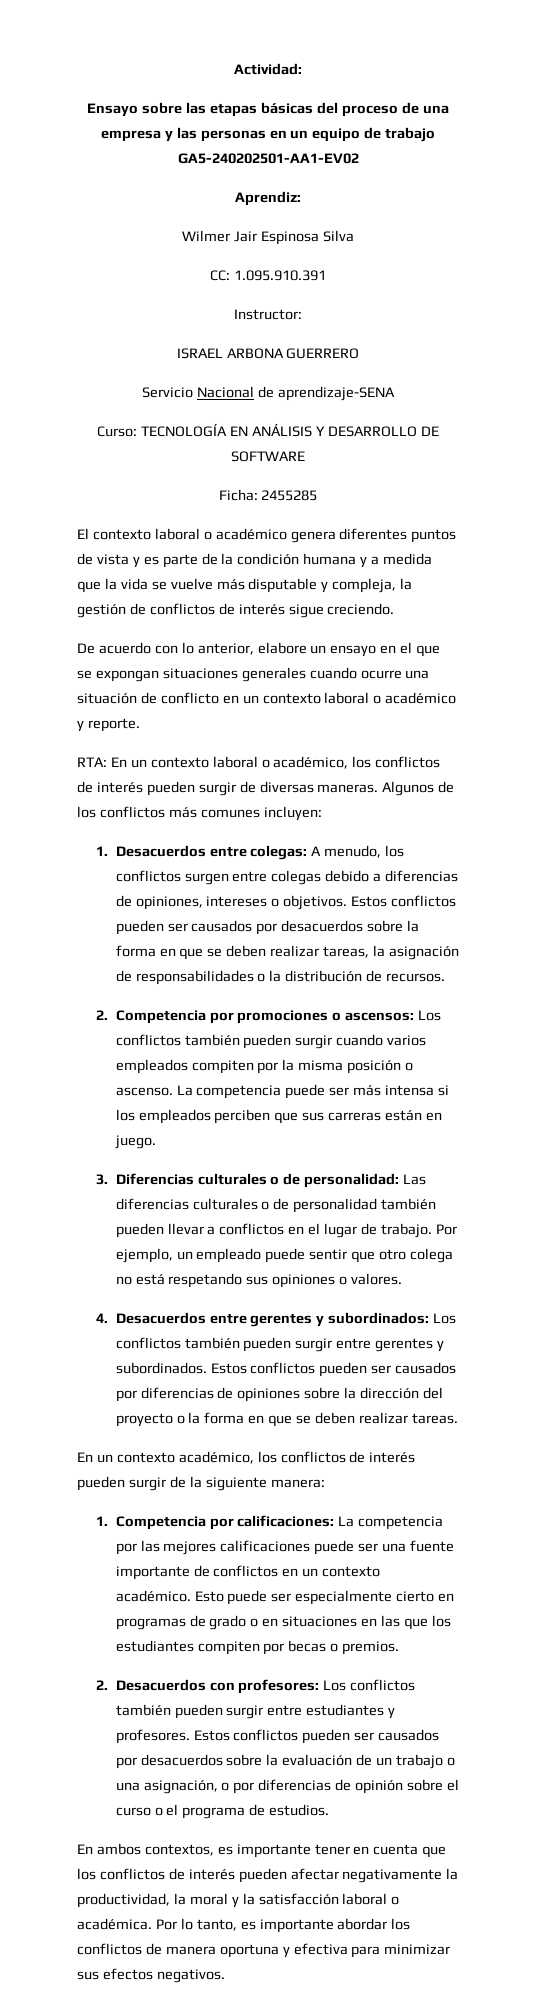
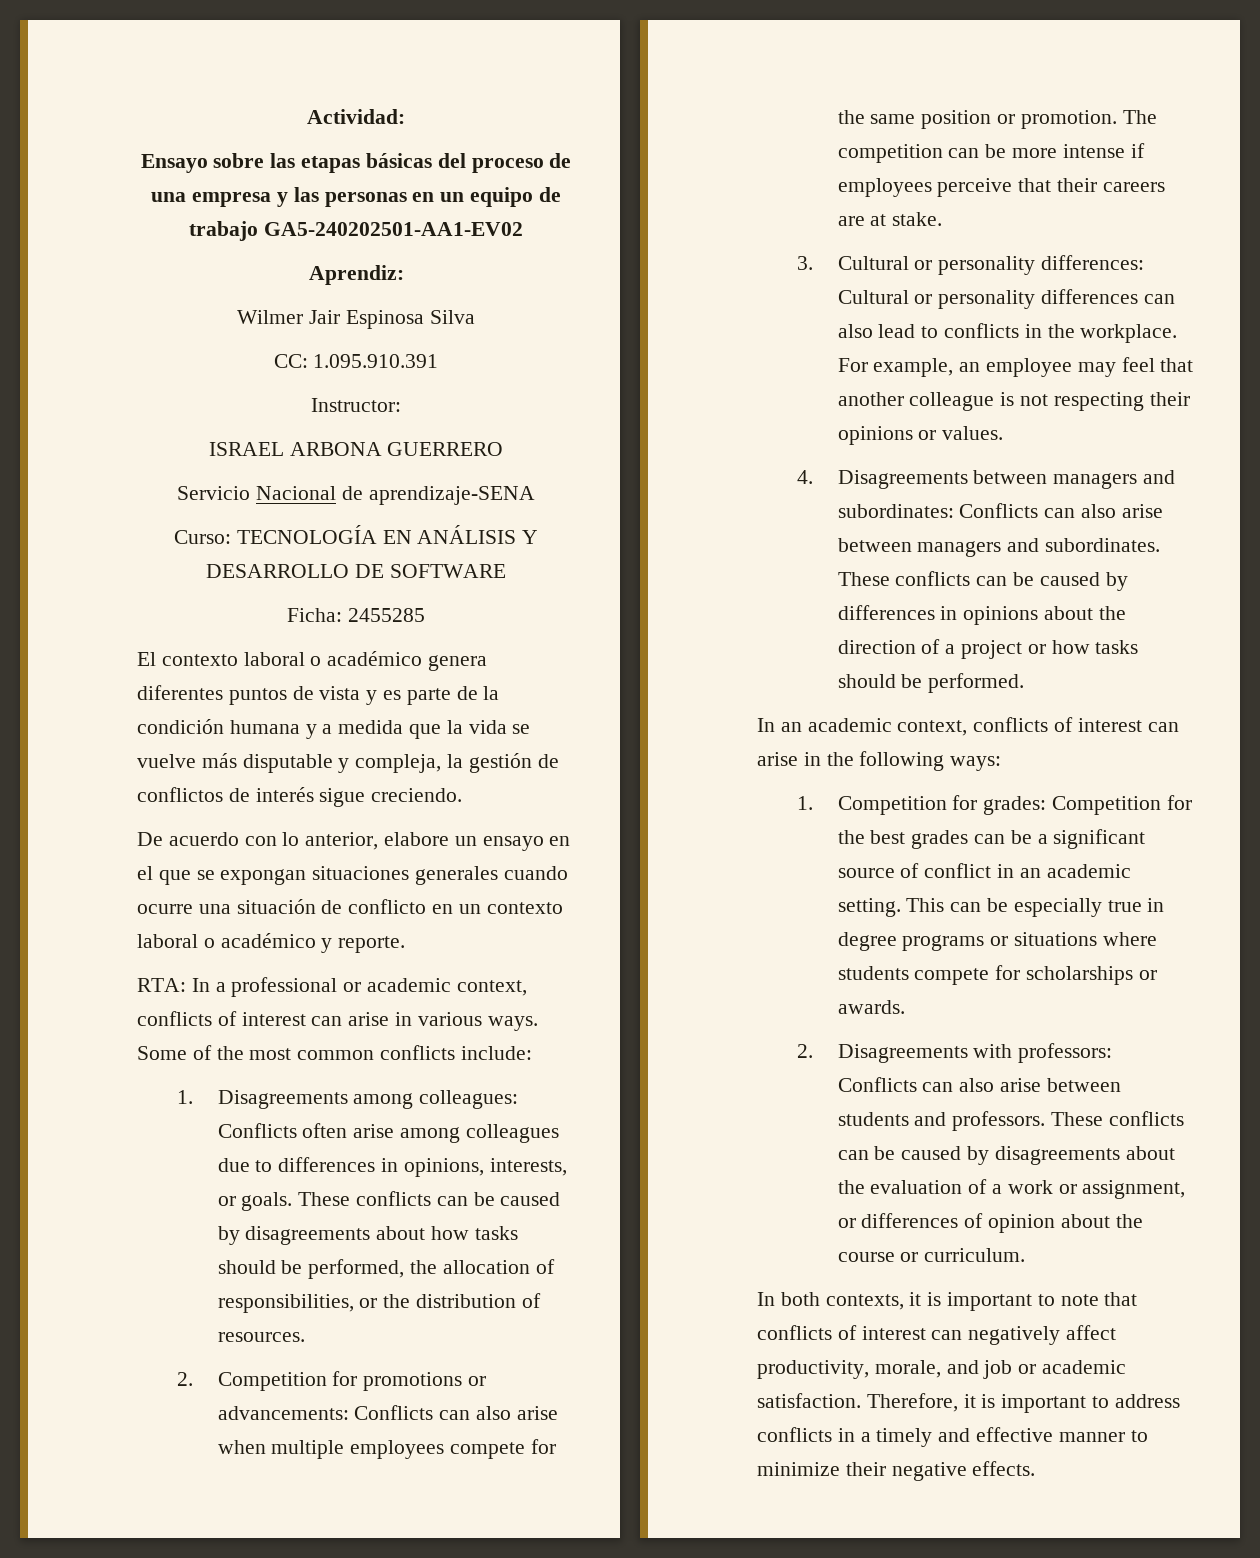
- RTA: En un contexto laboral o académico, los conflictos de interés pueden surgir de diversas maneras. Algunos de los conflictos más comunes incluyen:
- 1. Desacuerdos entre colegas: A menudo, los conflictos surgen entre colegas debido a diferencias de opiniones, intereses o objetivos. Estos conflictos pueden ser causados por desacuerdos sobre la forma en que se deben realizar tareas, la asignación de responsabilidades o la distribución de recursos.
- 2. Competencia por promociones o ascensos: Los conflictos también pueden surgir cuando varios empleados compiten por la misma posición o ascenso. La competencia puede ser más intensa si los empleados perciben que sus carreras están en juego.
- 3. Diferencias culturales o de personalidad: Las diferencias culturales o de personalidad también pueden llevar a conflictos en el lugar de trabajo. Por ejemplo, un empleado puede sentir que otro colega no está respetando sus opiniones o valores.
- 4. Desacuerdos entre gerentes y subordinados: Los conflictos también pueden surgir entre gerentes y subordinados. Estos conflictos pueden ser causados por diferencias de opiniones sobre la dirección del proyecto o la forma en que se deben realizar tareas.
- En un contexto académico, los conflictos de interés pueden surgir de la siguiente manera:
- 1. Competencia por calificaciones: La competencia por las mejores calificaciones puede ser una fuente importante de conflictos en un contexto académico. Esto puede ser especialmente cierto en programas de grado o en situaciones en las que los estudiantes compiten por becas o premios.
- 2. Desacuerdos con profesores: Los conflictos también pueden surgir entre estudiantes y profesores. Estos conflictos pueden ser causados por desacuerdos sobre la evaluación de un trabajo o una asignación, o por diferencias de opinión sobre el curso o el programa de estudios.
- En ambos contextos, es importante tener en cuenta que los conflictos de interés pueden afectar negativamente la productividad, la moral y la satisfacción laboral o académica. Por lo tanto, es importante abordar los conflictos de manera oportuna y efectiva para minimizar sus efectos negativos.
+ RTA: In a professional or academic context, conflicts of interest can arise in various ways. Some of the most common conflicts include:
+ 1. Disagreements among colleagues: Conflicts often arise among colleagues due to differences in opinions, interests, or goals. These conflicts can be caused by disagreements about how tasks should be performed, the allocation of responsibilities, or the distribution of resources.
+ 2. Competition for promotions or advancements: Conflicts can also arise when multiple employees compete for the same position or promotion. The competition can be more intense if employees perceive that their careers are at stake.
+ 3. Cultural or personality differences: Cultural or personality differences can also lead to conflicts in the workplace. For example, an employee may feel that another colleague is not respecting their opinions or values.
+ 4. Disagreements between managers and subordinates: Conflicts can also arise between managers and subordinates. These conflicts can be caused by differences in opinions about the direction of a project or how tasks should be performed.
+ In an academic context, conflicts of interest can arise in the following ways:
+ 1. Competition for grades: Competition for the best grades can be a significant source of conflict in an academic setting. This can be especially true in degree programs or situations where students compete for scholarships or awards.
+ 2. Disagreements with professors: Conflicts can also arise between students and professors. These conflicts can be caused by disagreements about the evaluation of a work or assignment, or differences of opinion about the course or curriculum.
+ In both contexts, it is important to note that conflicts of interest can negatively affect productivity, morale, and job or academic satisfaction. Therefore, it is important to address conflicts in a timely and effective manner to minimize their negative effects.

